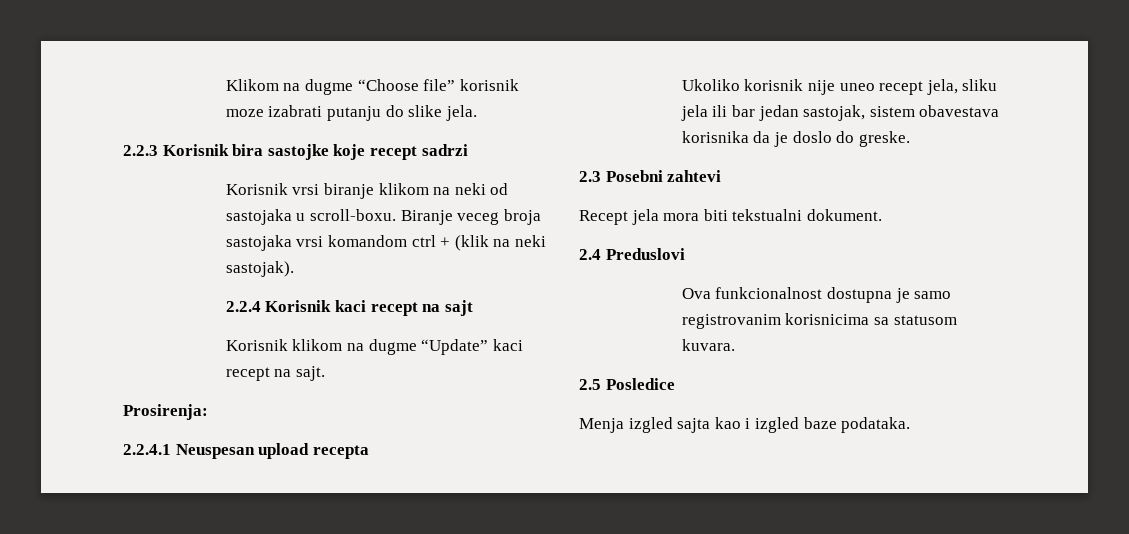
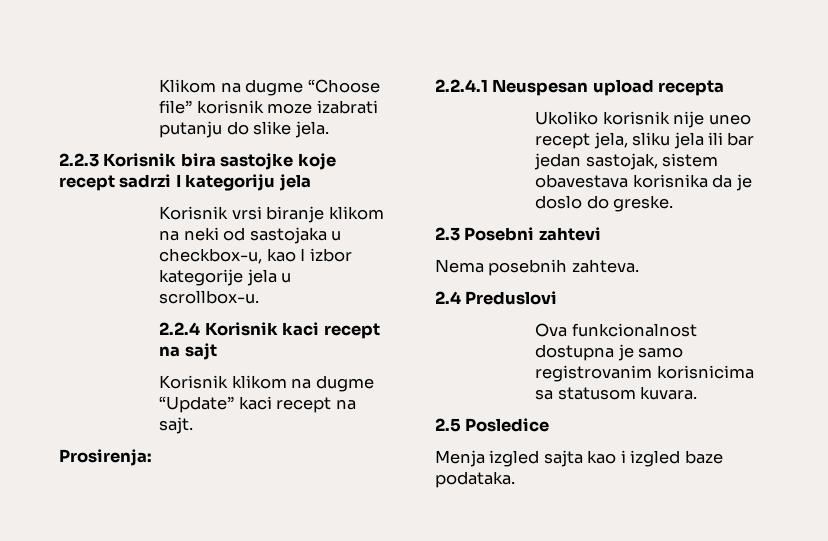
- 2.2.3 Korisnik bira sastojke koje recept sadrzi
+ 2.2.3 Korisnik bira sastojke koje recept sadrzi I kategoriju jela
- Korisnik vrsi biranje klikom na neki od sastojaka u scroll-boxu. Biranje veceg broja sastojaka vrsi komandom ctrl + (klik na neki sastojak).
+ Korisnik vrsi biranje klikom na neki od sastojaka u checkbox-u, kao I izbor kategorije jela u scrollbox-u.
- Recept jela mora biti tekstualni dokument.
+ Nema posebnih zahteva.

